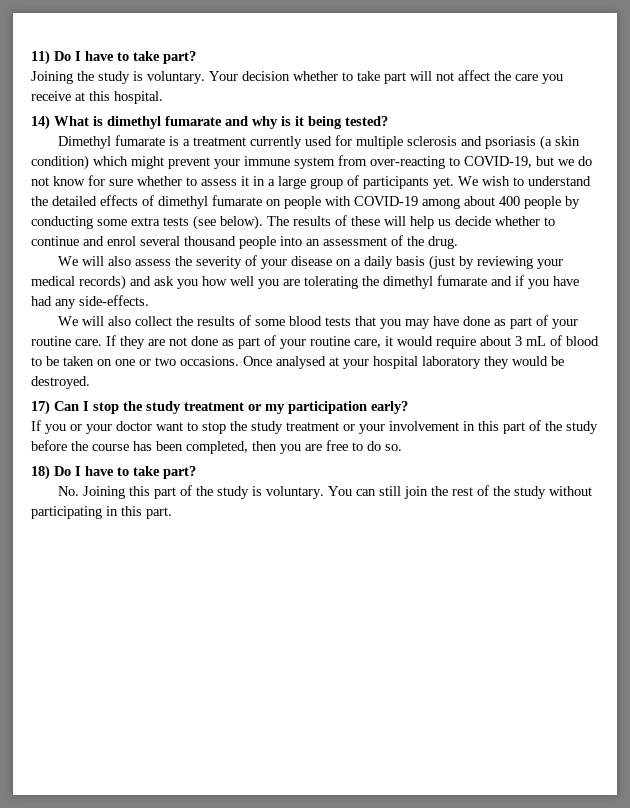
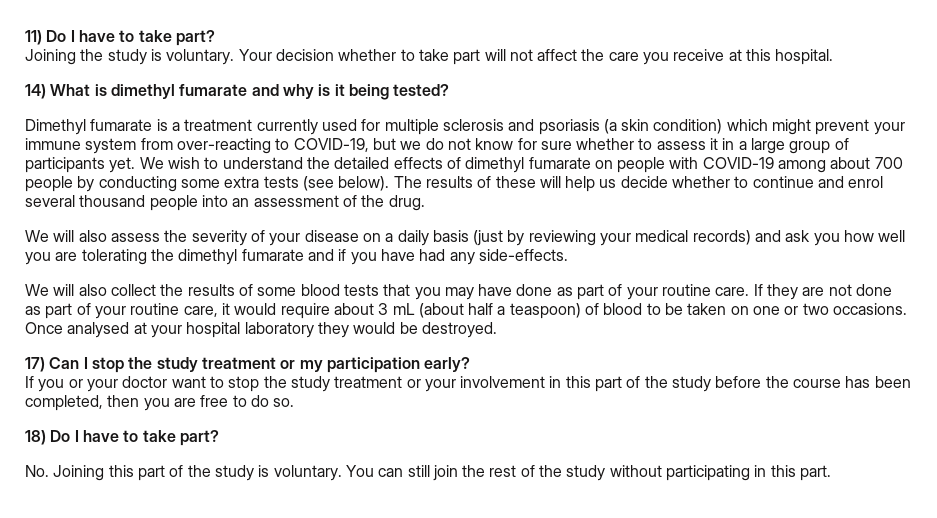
- We wish to understand the detailed effects of dimethyl fumarate on people with COVID-19 among about 400 people by conducting some extra tests (see below).
+ We wish to understand the detailed effects of dimethyl fumarate on people with COVID-19 among about 700 people by conducting some extra tests (see below).
- If they are not done as part of your routine care, it would require about 3 mL of blood to be taken on one or two occasions.
+ If they are not done as part of your routine care, it would require about 3 mL (about half a teaspoon) of blood to be taken on one or two occasions.

